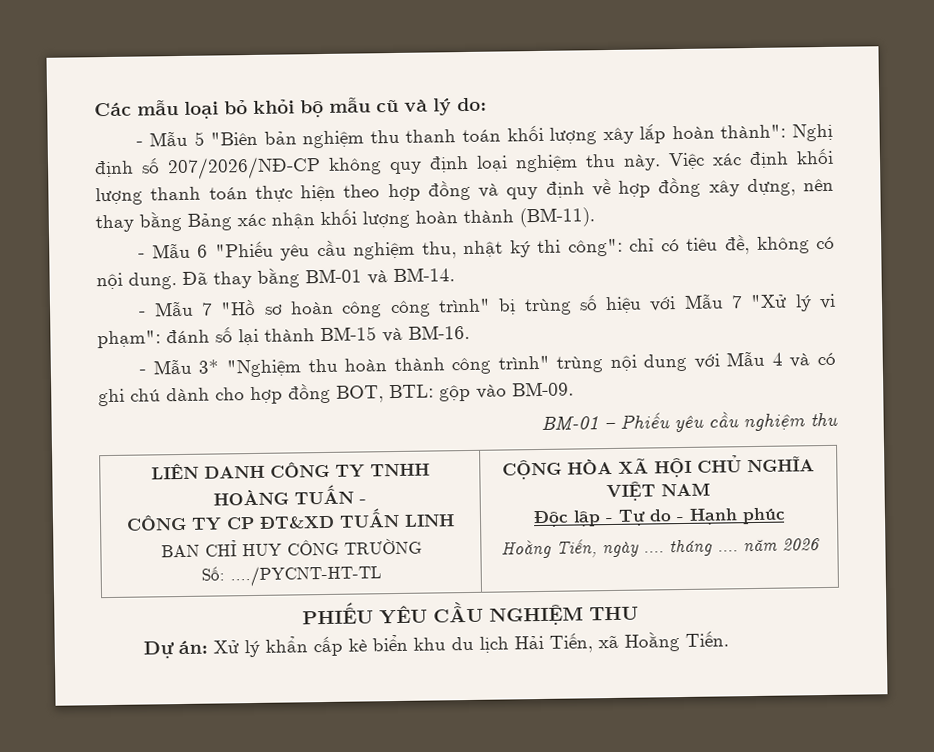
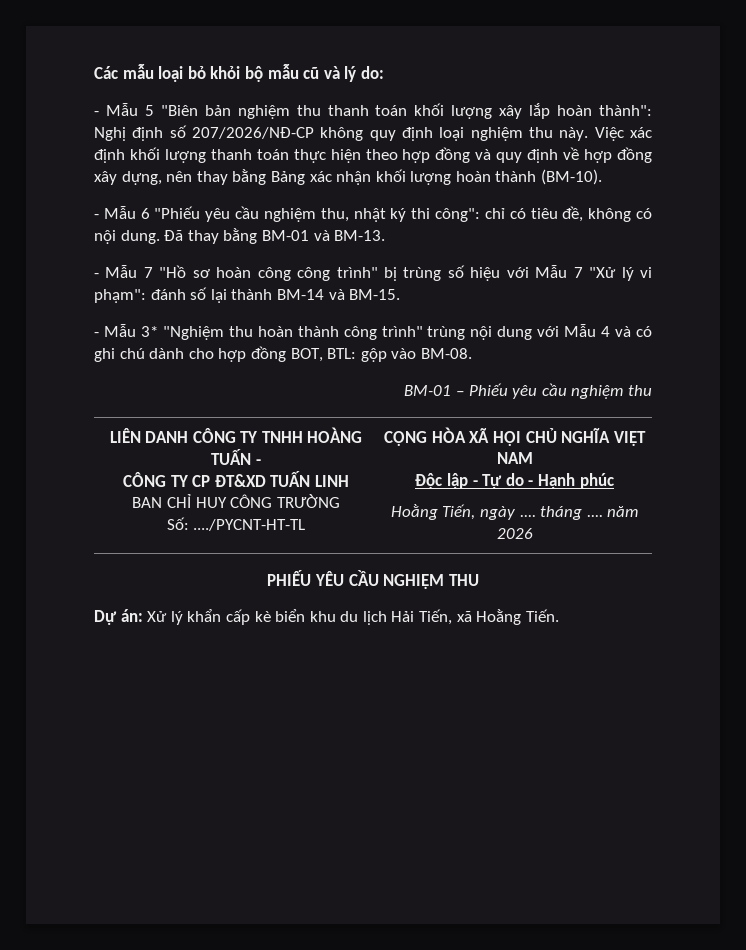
- Việc xác định khối lượng thanh toán thực hiện theo hợp đồng và quy định về hợp đồng xây dựng, nên thay bằng Bảng xác nhận khối lượng hoàn thành (BM-11).
+ Việc xác định khối lượng thanh toán thực hiện theo hợp đồng và quy định về hợp đồng xây dựng, nên thay bằng Bảng xác nhận khối lượng hoàn thành (BM-10).
- Đã thay bằng BM-01 và BM-14.
+ Đã thay bằng BM-01 và BM-13.
- - Mẫu 7 "Hồ sơ hoàn công công trình" bị trùng số hiệu với Mẫu 7 "Xử lý vi phạm": đánh số lại thành BM-15 và BM-16.
+ - Mẫu 7 "Hồ sơ hoàn công công trình" bị trùng số hiệu với Mẫu 7 "Xử lý vi phạm": đánh số lại thành BM-14 và BM-15.
- - Mẫu 3* "Nghiệm thu hoàn thành công trình" trùng nội dung với Mẫu 4 và có ghi chú dành cho hợp đồng BOT, BTL: gộp vào BM-09.
+ - Mẫu 3* "Nghiệm thu hoàn thành công trình" trùng nội dung với Mẫu 4 và có ghi chú dành cho hợp đồng BOT, BTL: gộp vào BM-08.

